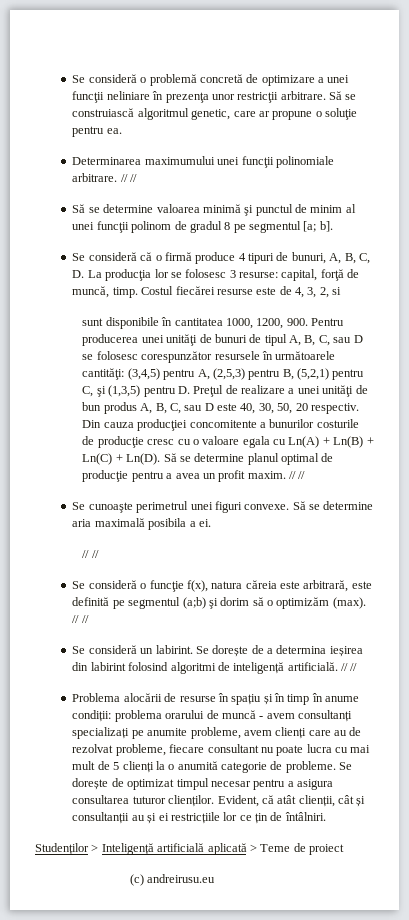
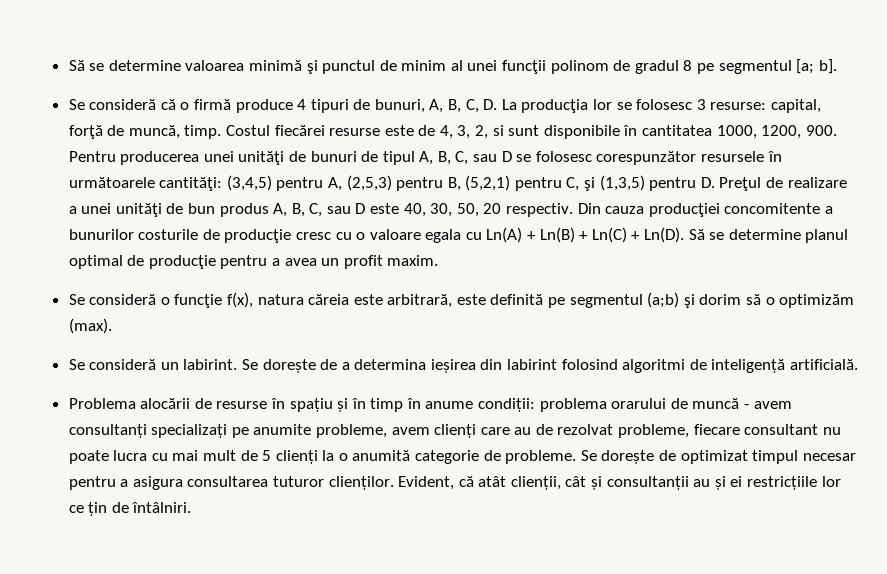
- Se consideră o problemă concretă de optimizare a unei funcţii neliniare în prezenţa unor restricţii arbitrare. Să se construiască algoritmul genetic, care ar propune o soluţie pentru ea.
- Determinarea maximumului unei funcţii polinomiale arbitrare. // //
- Costul fiecărei resurse este de 4, 3, 2, si
- sunt disponibile în cantitatea 1000, 1200, 900. Pentru producerea unei unităţi de bunuri de tipul A, B, C, sau D se folosesc corespunzător resursele în următoarele cantităţi:
+ Costul fiecărei resurse este de 4, 3, 2, si sunt disponibile în cantitatea 1000, 1200, 900. Pentru producerea unei unităţi de bunuri de tipul A, B, C, sau D se folosesc corespunzător resursele în următoarele cantităţi:
- Să se determine planul optimal de producţie pentru a avea un profit maxim. // //
- Se cunoaşte perimetrul unei figuri convexe. Să se determine aria maximală posibila a ei.
- // //
+ Să se determine planul optimal de producţie pentru a avea un profit maxim.
- Se consideră o funcţie f(x), natura căreia este arbitrară, este definită pe segmentul (a;b) şi dorim să o optimizăm (max). // //
+ Se consideră o funcţie f(x), natura căreia este arbitrară, este definită pe segmentul (a;b) şi dorim să o optimizăm (max).
- Se dorește de a determina ieșirea din labirint folosind algoritmi de inteligență artificială. // //
+ Se dorește de a determina ieșirea din labirint folosind algoritmi de inteligență artificială.
- Studenților > Inteligență artificială aplicată > Teme de proiect
- (c) andreirusu.eu

